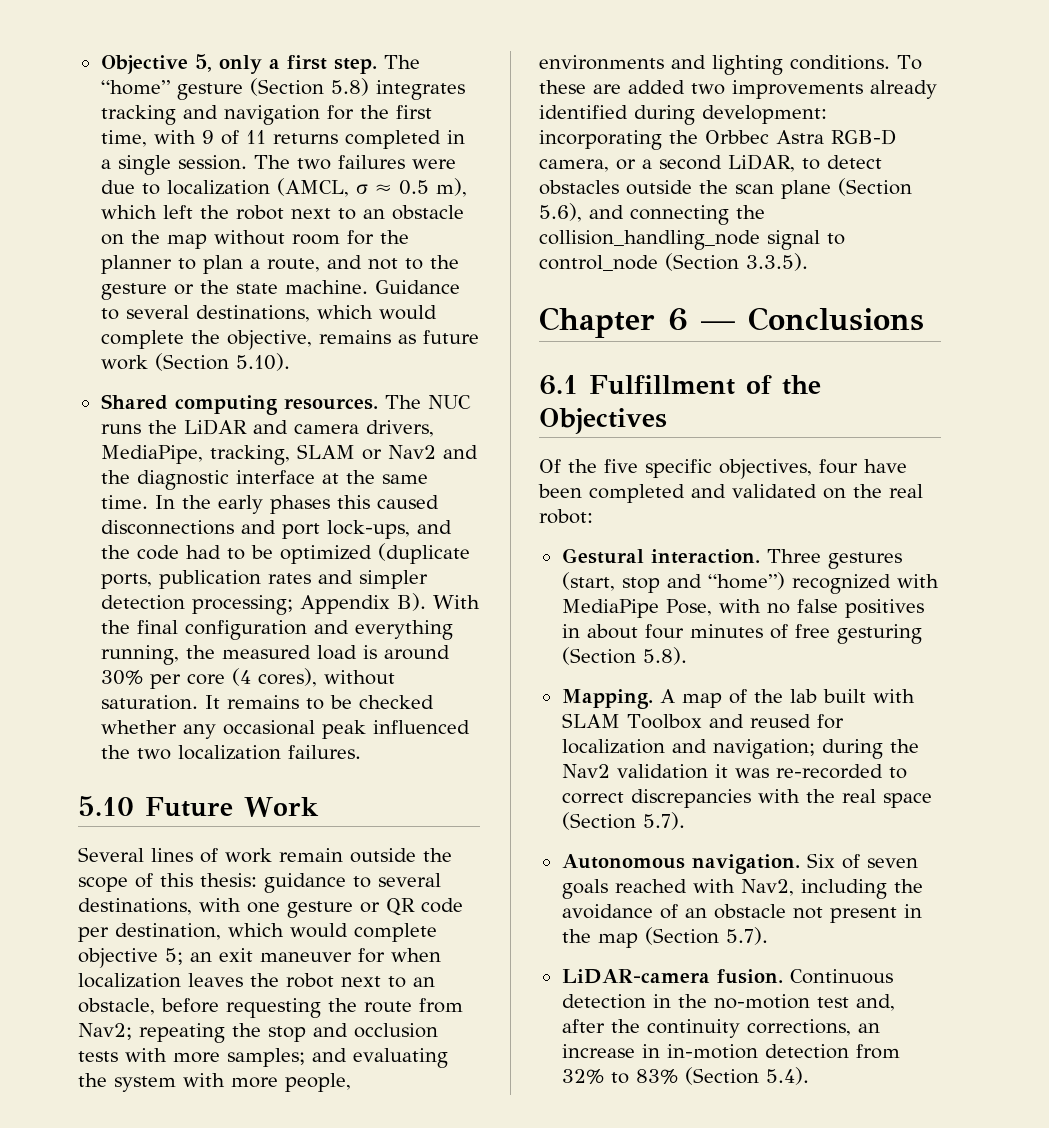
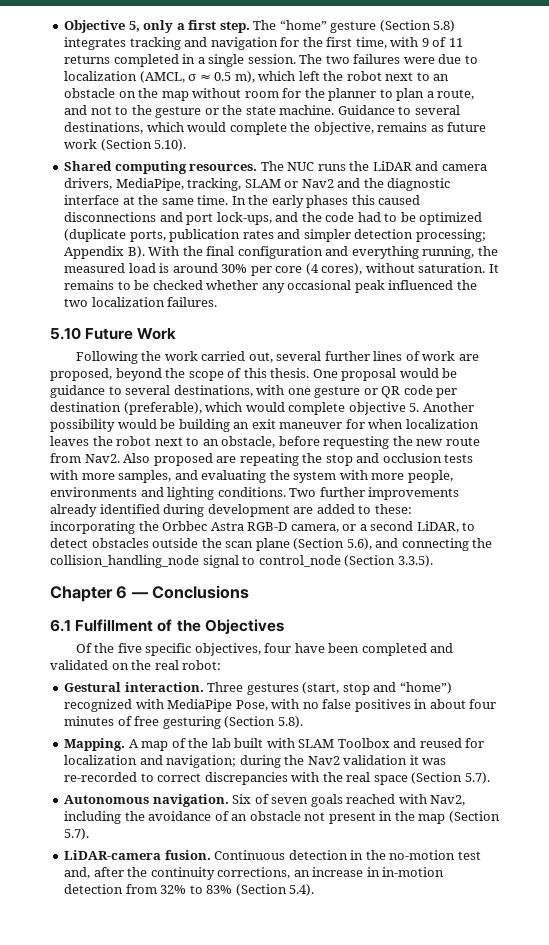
- Several lines of work remain outside the scope of this thesis: guidance to several destinations, with one gesture or QR code per destination, which would complete objective 5; an exit maneuver for when localization leaves the robot next to an obstacle, before requesting the route from Nav2; repeating the stop and occlusion tests with more samples; and evaluating the system with more people, environments and lighting conditions.
+ Following the work carried out, several further lines of work are proposed, beyond the scope of this thesis. One proposal would be guidance to several destinations, with one gesture or QR code per destination (preferable), which would complete objective 5. Another possibility would be building an exit maneuver for when localization leaves the robot next to an obstacle, before requesting the new route from Nav2. Also proposed are repeating the stop and occlusion tests with more samples, and evaluating the system with more people, environments and lighting conditions.
- To these are added two improvements already identified during development: incorporating the Orbbec Astra RGB-D camera, or a second LiDAR, to detect obstacles outside the scan plane (Section 5.6), and connecting the collision_handling_node signal to control_node (Section 3.3.5).
+ Two further improvements already identified during development are added to these: incorporating the Orbbec Astra RGB-D camera, or a second LiDAR, to detect obstacles outside the scan plane (Section 5.6), and connecting the collision_handling_node signal to control_node (Section 3.3.5).

